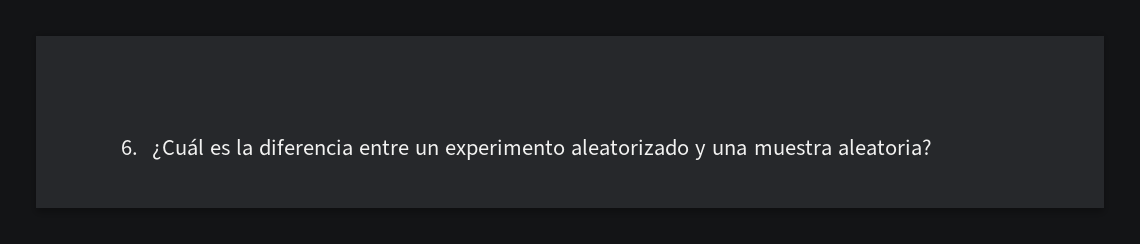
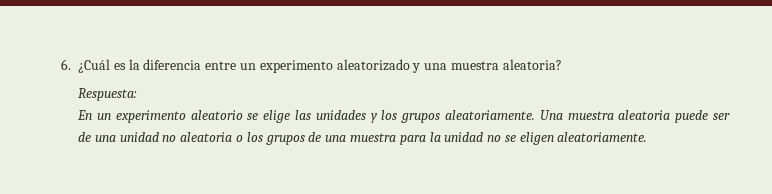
+ Respuesta:
+ En un experimento aleatorio se elige las unidades y los grupos aleatoriamente. Una muestra aleatoria puede ser de una unidad no aleatoria o los grupos de una muestra para la unidad no se eligen aleatoriamente.

